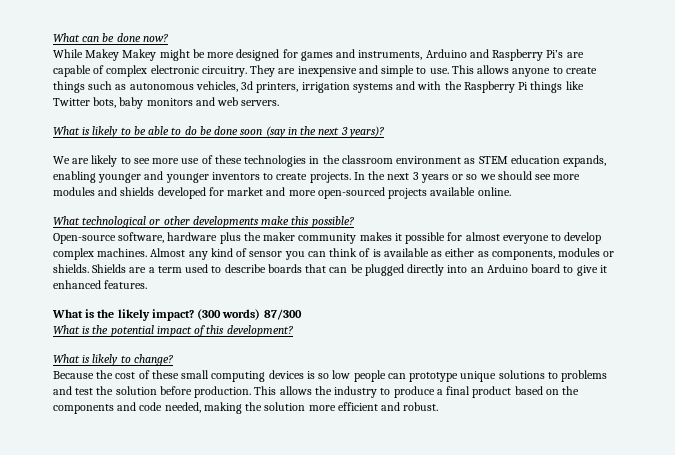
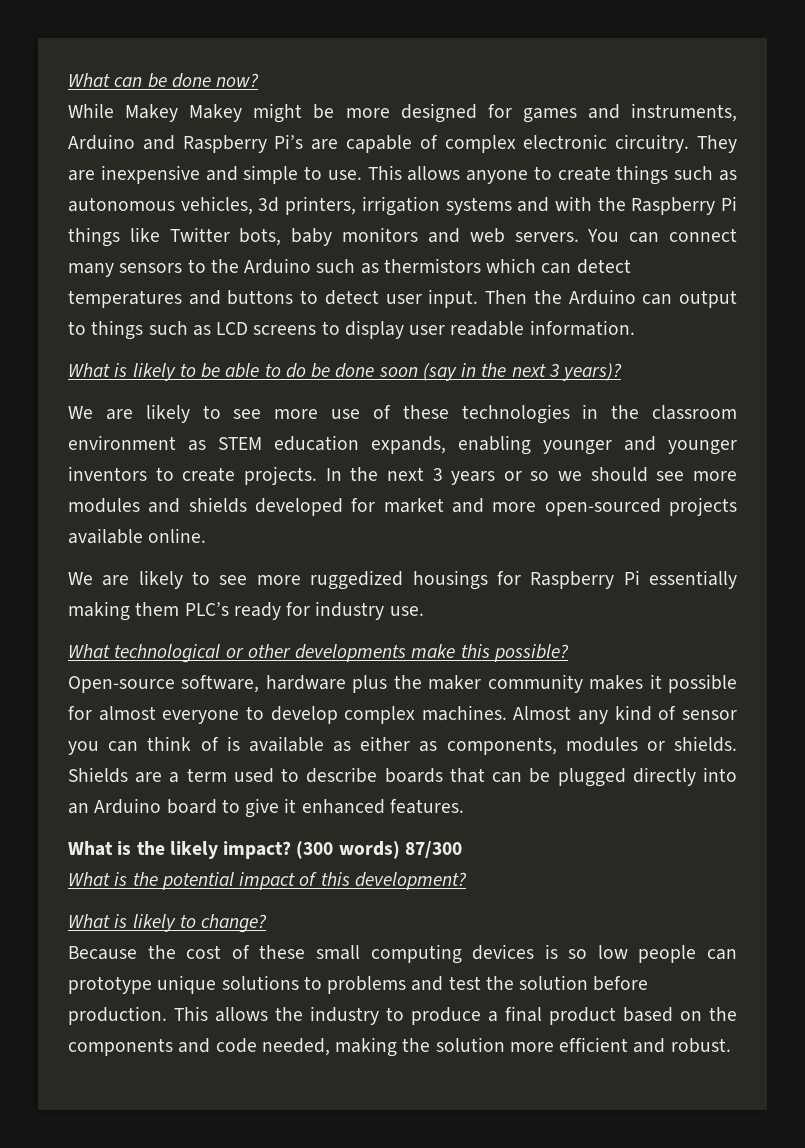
+ You can connect many sensors to the Arduino such as thermistors which can detect temperatures and buttons to detect user input. Then the Arduino can output to things such as LCD screens to display user readable information.
+ We are likely to see more ruggedized housings for Raspberry Pi essentially making them PLC’s ready for industry use.

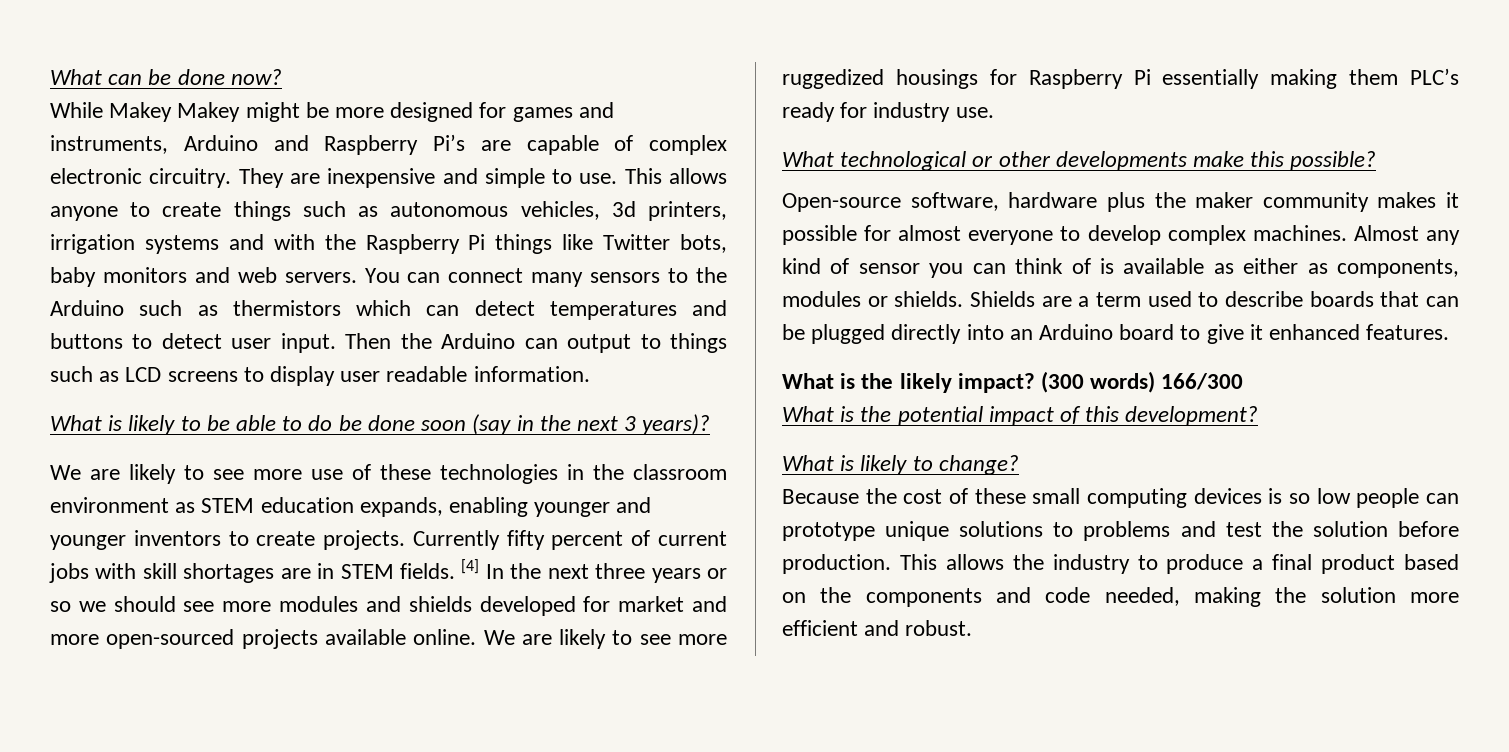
- In the next 3 years or so we should see more modules and shields developed for market and more open-sourced projects available online.
- We are likely to see more ruggedized housings for Raspberry Pi essentially making them PLC’s ready for industry use.
+ Currently fifty percent of current jobs with skill shortages are in STEM fields. [4] In the next three years or so we should see more modules and shields developed for market and more open-sourced projects available online. We are likely to see more ruggedized housings for Raspberry Pi essentially making them PLC’s ready for industry use.
- (300 words) 87/300
+ (300 words) 166/300

